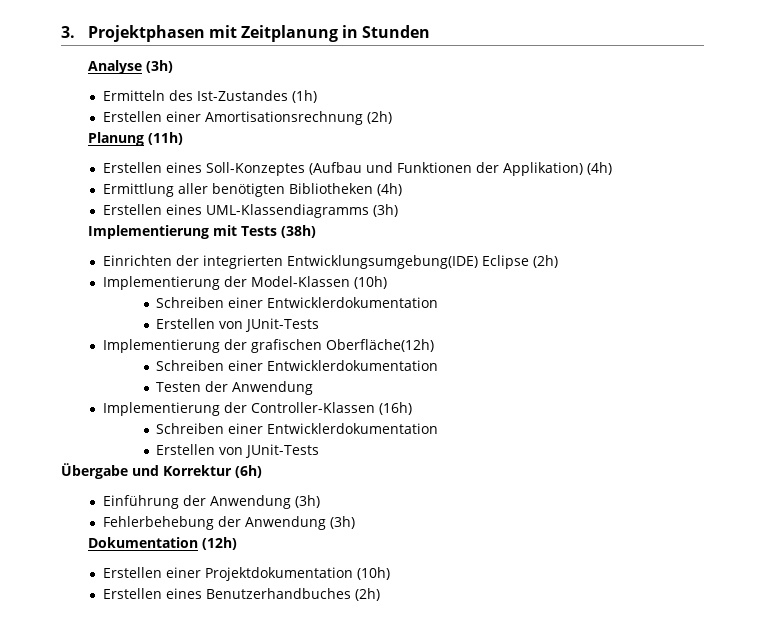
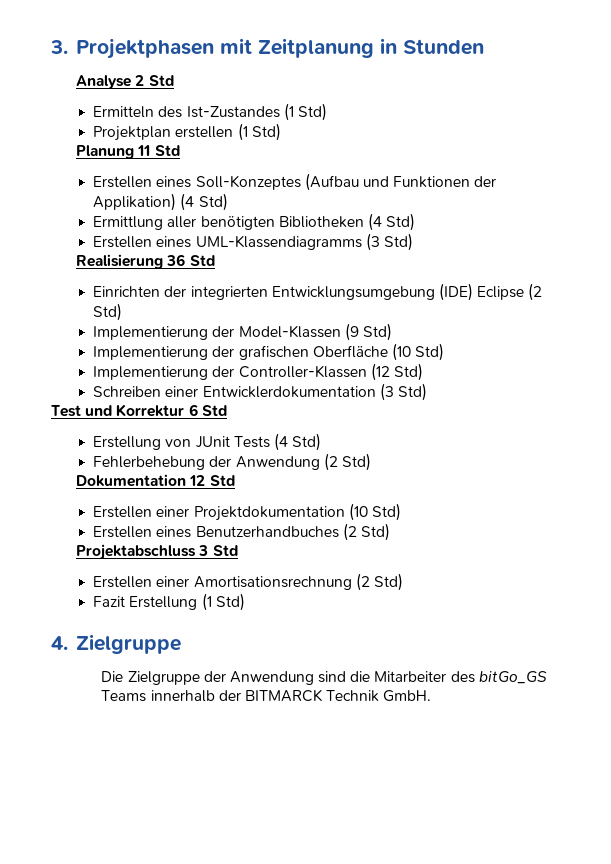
- Analyse (3h)
+ Analyse 2 Std
- Ermitteln des Ist-Zustandes (1h)
- Erstellen einer Amortisationsrechnung (2h)
+ Ermitteln des Ist-Zustandes (1 Std)
+ Projektplan erstellen (1 Std)
- Planung (11h)
+ Planung 11 Std
- Erstellen eines Soll-Konzeptes (Aufbau und Funktionen der Applikation) (4h)
+ Erstellen eines Soll-Konzeptes (Aufbau und Funktionen der Applikation) (4 Std)
- Ermittlung aller benötigten Bibliotheken (4h)
+ Ermittlung aller benötigten Bibliotheken (4 Std)
- Erstellen eines UML-Klassendiagramms (3h)
- Implementierung mit Tests (38h)
- Einrichten der integrierten Entwicklungsumgebung(IDE) Eclipse (2h)
- Implementierung der Model-Klassen (10h)
- Schreiben einer Entwicklerdokumentation
- Erstellen von JUnit-Tests
- Implementierung der grafischen Oberfläche(12h)
- Schreiben einer Entwicklerdokumentation
- Testen der Anwendung
- Implementierung der Controller-Klassen (16h)
- Schreiben einer Entwicklerdokumentation
- Erstellen von JUnit-Tests
- Übergabe und Korrektur (6h)
- Einführung der Anwendung (3h)
+ Erstellen eines UML-Klassendiagramms (3 Std)
+ Realisierung 36 Std
+ Einrichten der integrierten Entwicklungsumgebung (IDE) Eclipse (2 Std)
+ Implementierung der Model-Klassen (9 Std)
+ Implementierung der grafischen Oberfläche (10 Std)
+ Implementierung der Controller-Klassen (12 Std)
+ Schreiben einer Entwicklerdokumentation (3 Std)
+ Test und Korrektur 6 Std
+ Erstellung von JUnit Tests (4 Std)
- Fehlerbehebung der Anwendung (3h)
+ Fehlerbehebung der Anwendung (2 Std)
- Dokumentation (12h)
+ Dokumentation 12 Std
- Erstellen einer Projektdokumentation (10h)
+ Erstellen einer Projektdokumentation (10 Std)
- Erstellen eines Benutzerhandbuches (2h)
+ Erstellen eines Benutzerhandbuches (2 Std)
+ Projektabschluss 3 Std
+ Erstellen einer Amortisationsrechnung (2 Std)
+ Fazit Erstellung (1 Std)
+ 4. Zielgruppe
+ Die Zielgruppe der Anwendung sind die Mitarbeiter des bitGo_GS Teams innerhalb der BITMARCK Technik GmbH.

